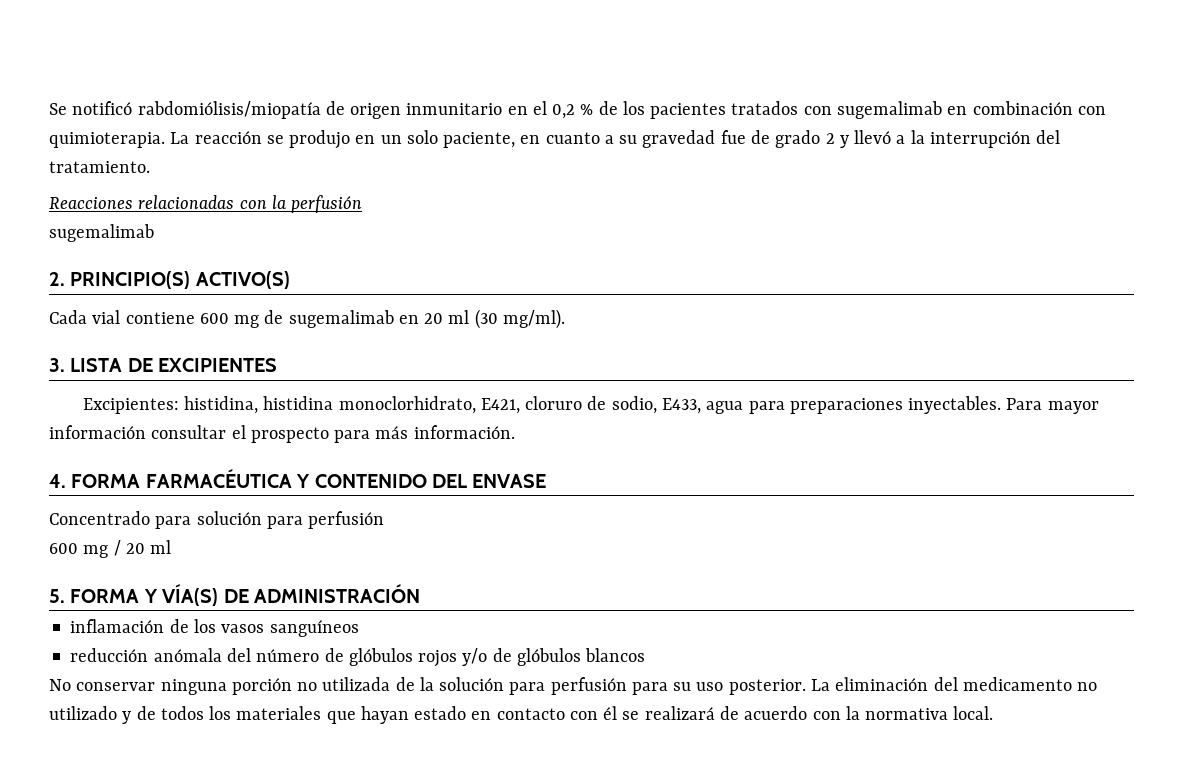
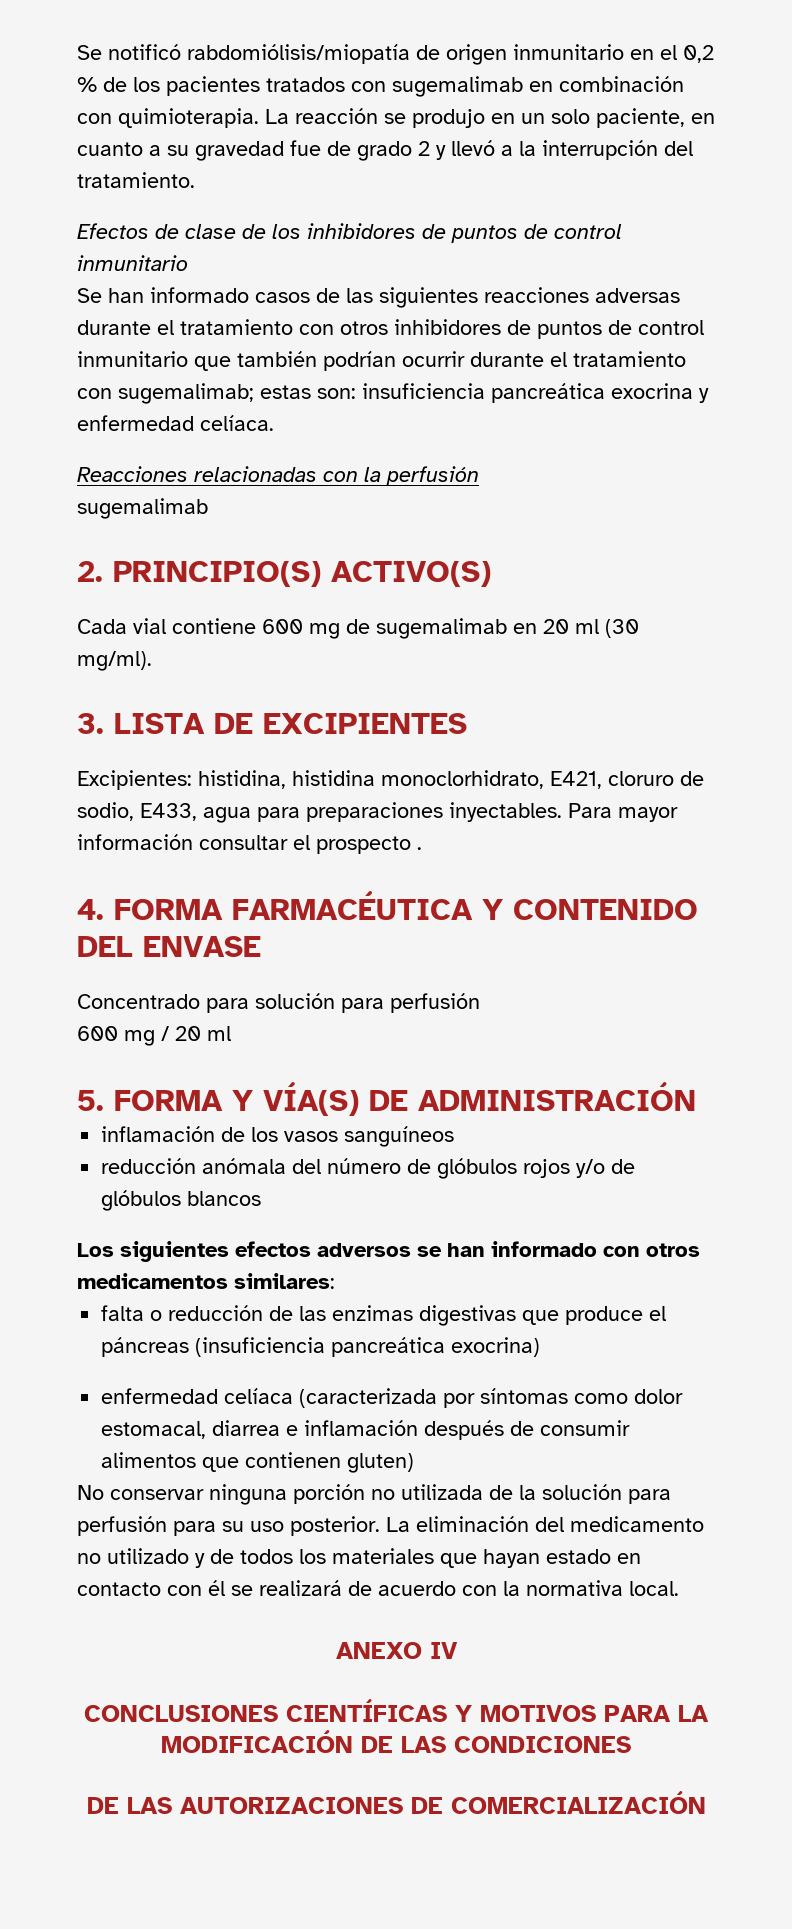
+ Efectos de clase de los inhibidores de puntos de control inmunitario
+ Se han informado casos de las siguientes reacciones adversas durante el tratamiento con otros inhibidores de puntos de control inmunitario que también podrían ocurrir durante el tratamiento con sugemalimab; estas son: insuficiencia pancreática exocrina y enfermedad celíaca.
- Para mayor información consultar el prospecto para más información.
+ Para mayor información consultar el prospecto .
+ Los siguientes efectos adversos se han informado con otros medicamentos similares:
+ falta o reducción de las enzimas digestivas que produce el páncreas (insuficiencia pancreática exocrina)
+ enfermedad celíaca (caracterizada por síntomas como dolor estomacal, diarrea e inflamación después de consumir alimentos que contienen gluten)
+ ANEXO IV
+ CONCLUSIONES CIENTÍFICAS Y MOTIVOS PARA LA MODIFICACIÓN DE LAS CONDICIONES
+ DE LAS AUTORIZACIONES DE COMERCIALIZACIÓN

